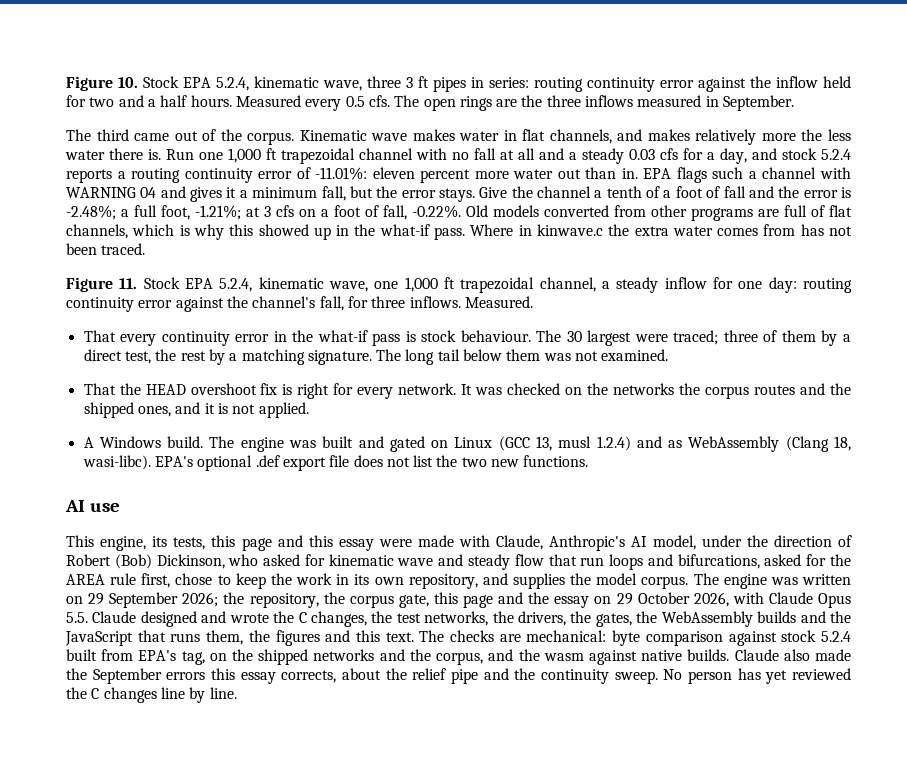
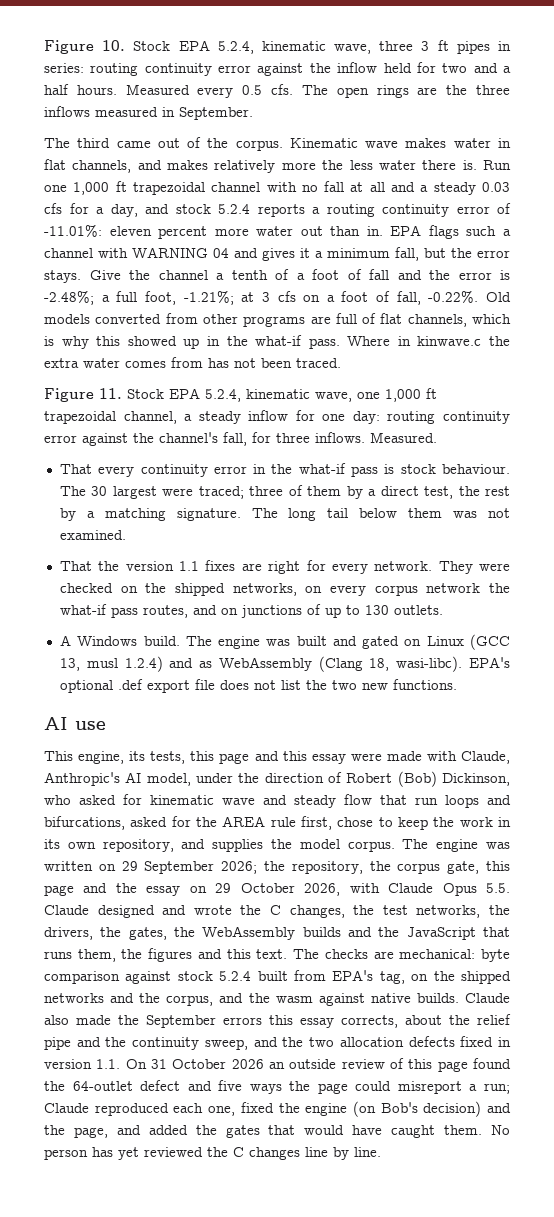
- That the HEAD overshoot fix is right for every network.
+ That the version 1.1 fixes are right for every network.
- It was checked on the networks the corpus routes and the shipped ones, and it is not applied.
+ They were checked on the shipped networks, on every corpus network the what-if pass routes, and on junctions of up to 130 outlets.
- Claude also made the September errors this essay corrects, about the relief pipe and the continuity sweep.
+ Claude also made the September errors this essay corrects, about the relief pipe and the continuity sweep, and the two allocation defects fixed in version 1.1. On 31 October 2026 an outside review of this page found the 64-outlet defect and five ways the page could misreport a run; Claude reproduced each one, fixed the engine (on Bob's decision) and the page, and added the gates that would have caught them.

